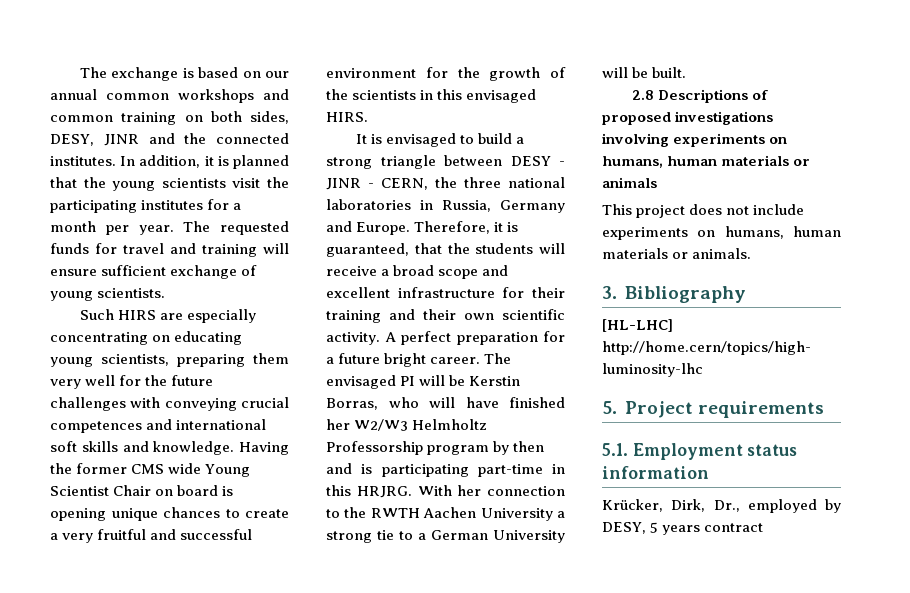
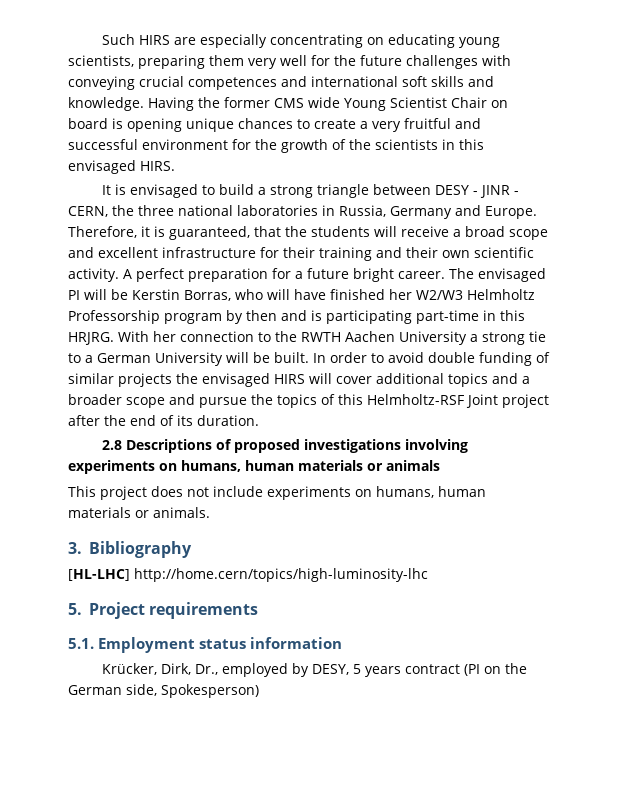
- The exchange is based on our annual common workshops and common training on both sides, DESY, JINR and the connected institutes. In addition, it is planned that the young scientists visit the participating institutes for a month per year. The requested funds for travel and training will ensure sufficient exchange of young scientists.
+ In order to avoid double funding of similar projects the envisaged HIRS will cover additional topics and a broader scope and pursue the topics of this Helmholtz-RSF Joint project after the end of its duration.
- Krücker, Dirk, Dr., employed by DESY, 5 years contract
+ Krücker, Dirk, Dr., employed by DESY, 5 years contract (PI on the German side, Spokesperson)

